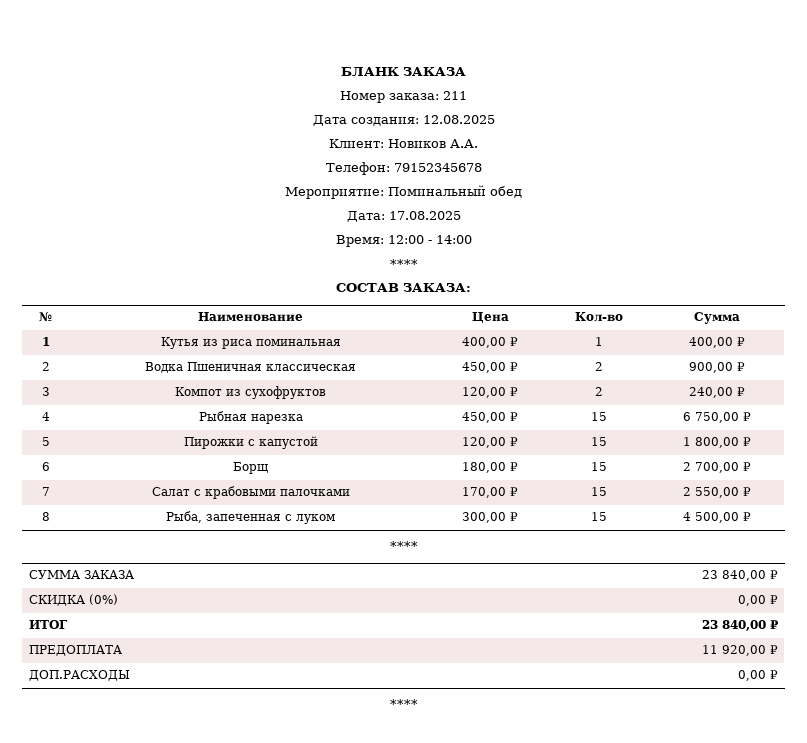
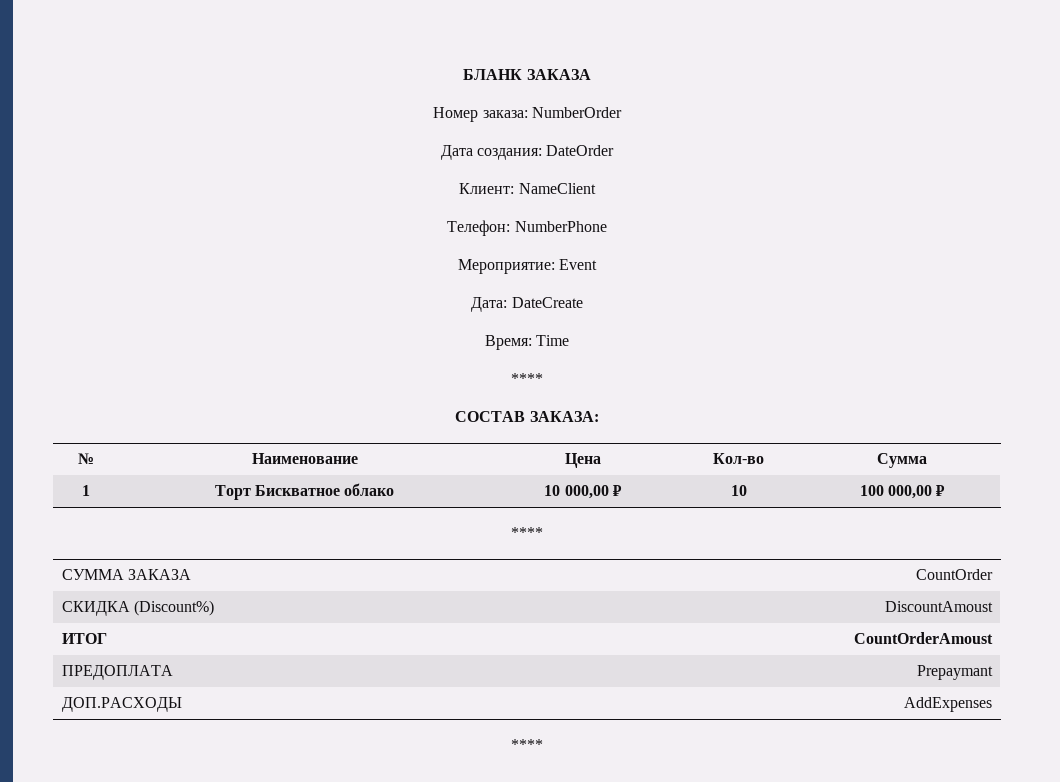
- Номер заказа: 211
+ Номер заказа: NumberOrder
- Дата создания: 12.08.2025
+ Дата создания: DateOrder
- Клиент: Новиков А.А.
+ Клиент: NameClient
- Телефон: 79152345678
+ Телефон: NumberPhone
- Мероприятие: Поминальный обед
+ Мероприятие: Event
- Дата: 17.08.2025
+ Дата: DateCreate
- Время: 12:00 - 14:00
+ Время: Time
- 1 | Кутья из риса поминальная | 400,00 ₽ | 1 | 400,00 ₽
- 2 | Водка Пшеничная классическая | 450,00 ₽ | 2 | 900,00 ₽
- 3 | Компот из сухофруктов | 120,00 ₽ | 2 | 240,00 ₽
- 4 | Рыбная нарезка | 450,00 ₽ | 15 | 6 750,00 ₽
- 5 | Пирожки с капустой | 120,00 ₽ | 15 | 1 800,00 ₽
- 6 | Борщ | 180,00 ₽ | 15 | 2 700,00 ₽
- 7 | Салат с крабовыми палочками | 170,00 ₽ | 15 | 2 550,00 ₽
- 8 | Рыба, запеченная с луком | 300,00 ₽ | 15 | 4 500,00 ₽
+ 1 | Торт Бискватное облако | 10 000,00 ₽ | 10 | 100 000,00 ₽
  ****
- СУММА ЗАКАЗА | 23 840,00 ₽
- СКИДКА (0%) | 0,00 ₽
- ИТОГ | 23 840,00 ₽
- ПРЕДОПЛАТА | 11 920,00 ₽
+ СУММА ЗАКАЗА | CountOrder
+ СКИДКА (Discount%) | DiscountAmoust
+ ИТОГ | CountOrderAmoust
+ ПРЕДОПЛАТА | Prepaymant
- ДОП.РАСХОДЫ | 0,00 ₽
+ ДОП.РАСХОДЫ | AddExpenses

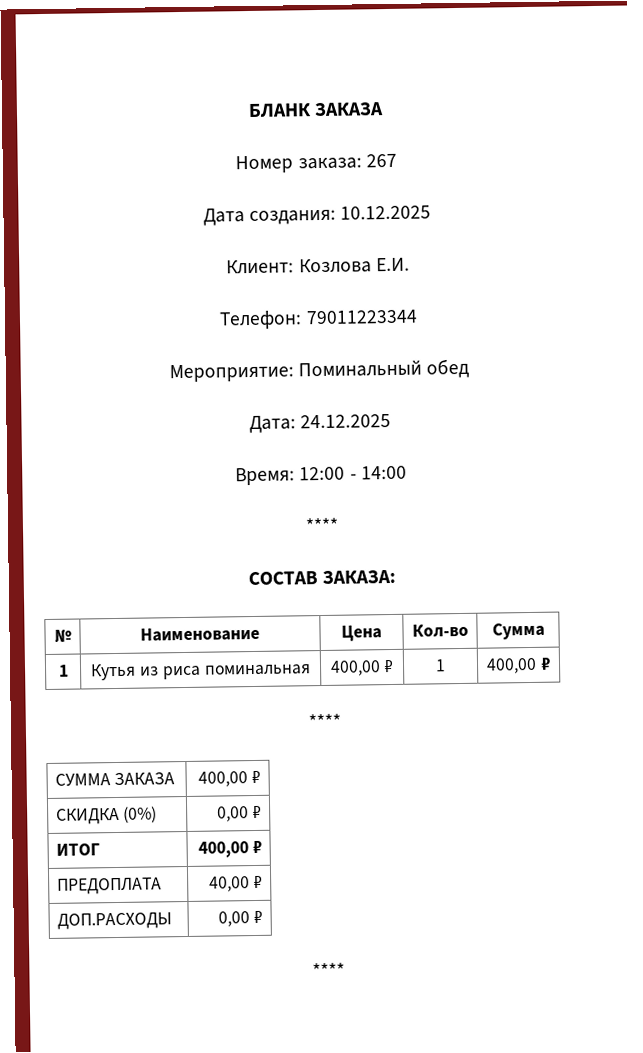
- Номер заказа: NumberOrder
+ Номер заказа: 267
- Дата создания: DateOrder
+ Дата создания: 10.12.2025
- Клиент: NameClient
+ Клиент: Козлова Е.И.
- Телефон: NumberPhone
+ Телефон: 79011223344
- Мероприятие: Event
+ Мероприятие: Поминальный обед
- Дата: DateCreate
+ Дата: 24.12.2025
- Время: Time
+ Время: 12:00 - 14:00
- 1 | Торт Бискватное облако | 10 000,00 ₽ | 10 | 100 000,00 ₽
+ 1 | Кутья из риса поминальная | 400,00 ₽ | 1 | 400,00 ₽
- СУММА ЗАКАЗА | CountOrder
+ СУММА ЗАКАЗА | 400,00 ₽
- СКИДКА (Discount%) | DiscountAmoust
+ СКИДКА (0%) | 0,00 ₽
- ИТОГ | CountOrderAmoust
+ ИТОГ | 400,00 ₽
- ПРЕДОПЛАТА | Prepaymant
+ ПРЕДОПЛАТА | 40,00 ₽
- ДОП.РАСХОДЫ | AddExpenses
+ ДОП.РАСХОДЫ | 0,00 ₽

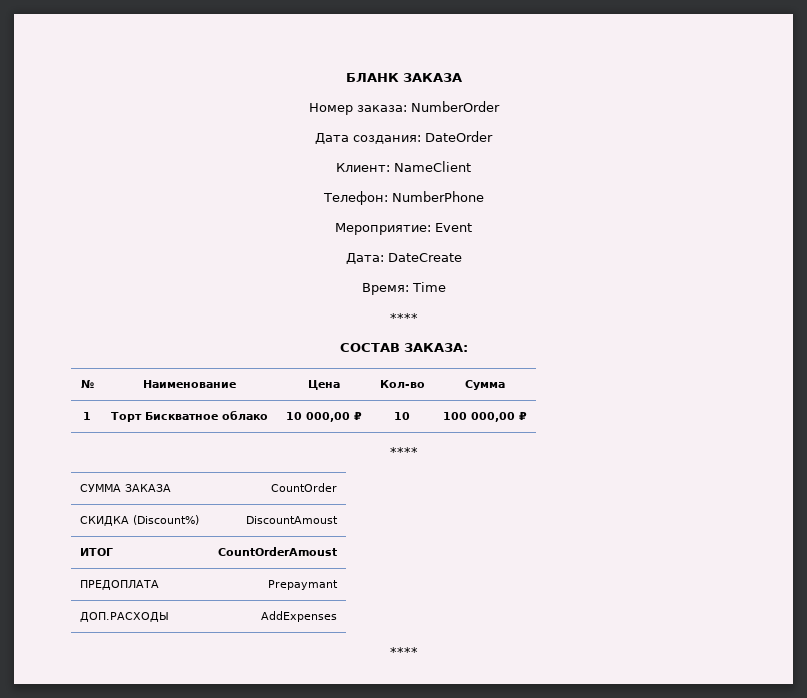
- Номер заказа: 267
+ Номер заказа: NumberOrder
- Дата создания: 10.12.2025
+ Дата создания: DateOrder
- Клиент: Козлова Е.И.
+ Клиент: NameClient
- Телефон: 79011223344
+ Телефон: NumberPhone
- Мероприятие: Поминальный обед
+ Мероприятие: Event
- Дата: 24.12.2025
+ Дата: DateCreate
- Время: 12:00 - 14:00
+ Время: Time
- 1 | Кутья из риса поминальная | 400,00 ₽ | 1 | 400,00 ₽
+ 1 | Торт Бискватное облако | 10 000,00 ₽ | 10 | 100 000,00 ₽
- СУММА ЗАКАЗА | 400,00 ₽
+ СУММА ЗАКАЗА | CountOrder
- СКИДКА (0%) | 0,00 ₽
+ СКИДКА (Discount%) | DiscountAmoust
- ИТОГ | 400,00 ₽
+ ИТОГ | CountOrderAmoust
- ПРЕДОПЛАТА | 40,00 ₽
+ ПРЕДОПЛАТА | Prepaymant
- ДОП.РАСХОДЫ | 0,00 ₽
+ ДОП.РАСХОДЫ | AddExpenses

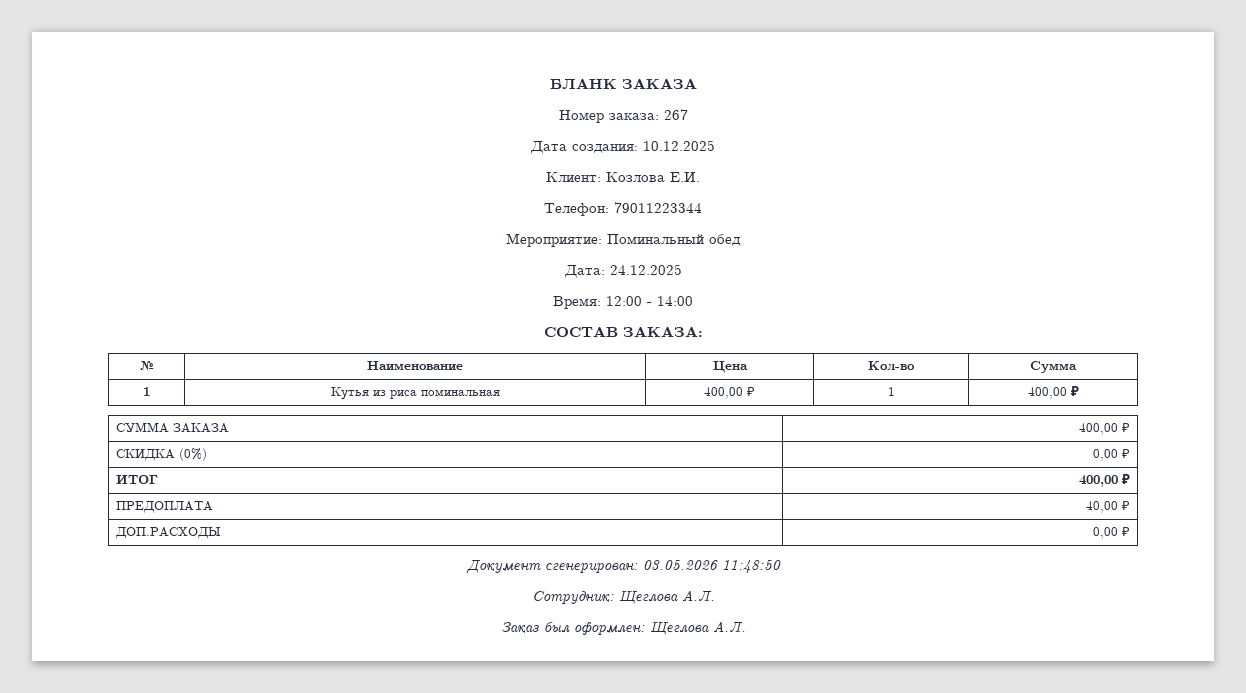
- Номер заказа: NumberOrder
+ Номер заказа: 267
- Дата создания: DateOrder
+ Дата создания: 10.12.2025
- Клиент: NameClient
+ Клиент: Козлова Е.И.
- Телефон: NumberPhone
+ Телефон: 79011223344
- Мероприятие: Event
+ Мероприятие: Поминальный обед
- Дата: DateCreate
+ Дата: 24.12.2025
- Время: Time
- ****
+ Время: 12:00 - 14:00
- 1 | Торт Бискватное облако | 10 000,00 ₽ | 10 | 100 000,00 ₽
- ****
+ 1 | Кутья из риса поминальная | 400,00 ₽ | 1 | 400,00 ₽
- СУММА ЗАКАЗА | CountOrder
+ СУММА ЗАКАЗА | 400,00 ₽
- СКИДКА (Discount%) | DiscountAmoust
+ СКИДКА (0%) | 0,00 ₽
- ИТОГ | CountOrderAmoust
+ ИТОГ | 400,00 ₽
- ПРЕДОПЛАТА | Prepaymant
+ ПРЕДОПЛАТА | 40,00 ₽
- ДОП.РАСХОДЫ | AddExpenses
- ****
+ ДОП.РАСХОДЫ | 0,00 ₽
+ Документ сгенерирован: 03.05.2026 11:48:50
+ Сотрудник: Щеглова А.Л.
+ Заказ был оформлен: Щеглова А.Л.

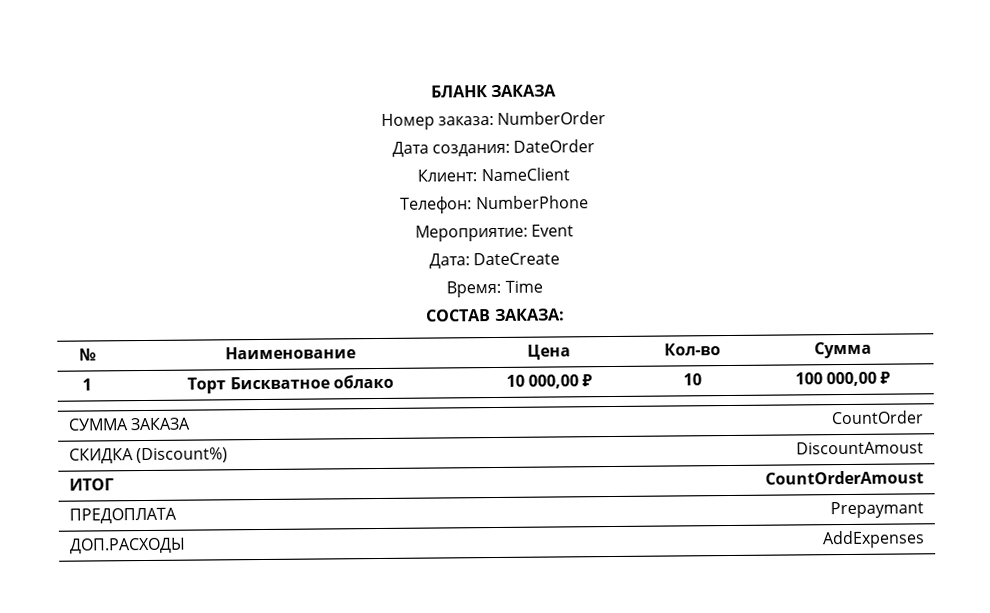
- Номер заказа: 267
+ Номер заказа: NumberOrder
- Дата создания: 10.12.2025
+ Дата создания: DateOrder
- Клиент: Козлова Е.И.
+ Клиент: NameClient
- Телефон: 79011223344
+ Телефон: NumberPhone
- Мероприятие: Поминальный обед
+ Мероприятие: Event
- Дата: 24.12.2025
+ Дата: DateCreate
- Время: 12:00 - 14:00
+ Время: Time
- 1 | Кутья из риса поминальная | 400,00 ₽ | 1 | 400,00 ₽
+ 1 | Торт Бискватное облако | 10 000,00 ₽ | 10 | 100 000,00 ₽
- СУММА ЗАКАЗА | 400,00 ₽
+ СУММА ЗАКАЗА | CountOrder
- СКИДКА (0%) | 0,00 ₽
+ СКИДКА (Discount%) | DiscountAmoust
- ИТОГ | 400,00 ₽
+ ИТОГ | CountOrderAmoust
- ПРЕДОПЛАТА | 40,00 ₽
+ ПРЕДОПЛАТА | Prepaymant
- ДОП.РАСХОДЫ | 0,00 ₽
- Документ сгенерирован: 03.05.2026 11:48:50
- Сотрудник: Щеглова А.Л.
- Заказ был оформлен: Щеглова А.Л.
+ ДОП.РАСХОДЫ | AddExpenses

